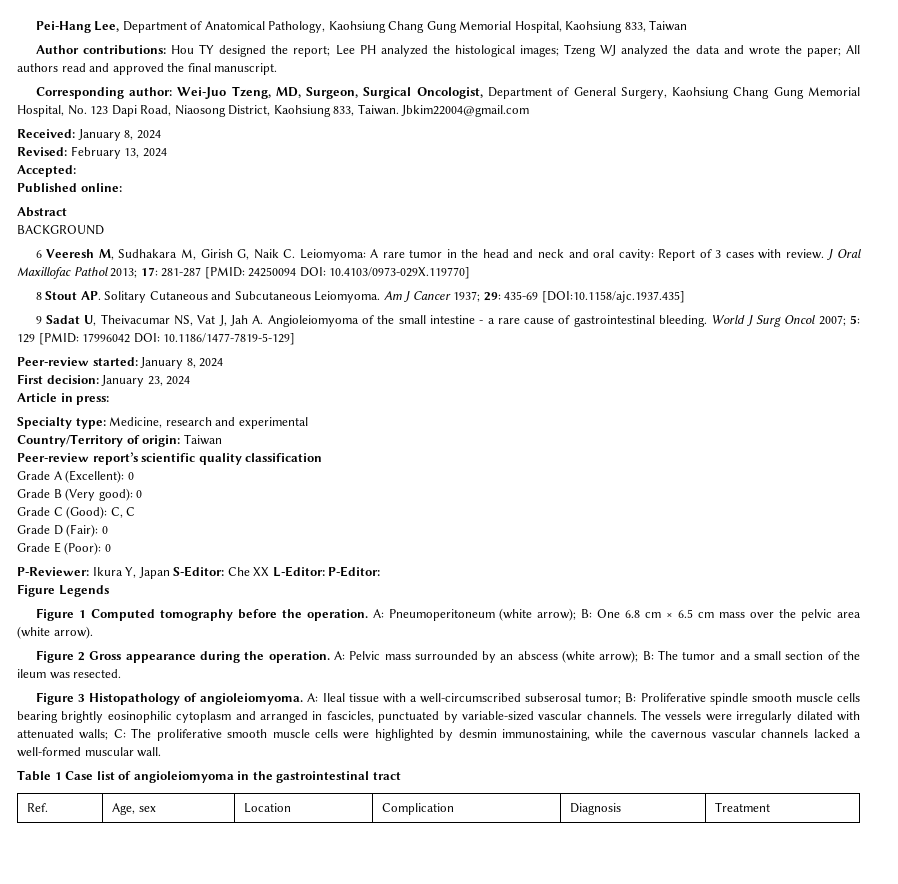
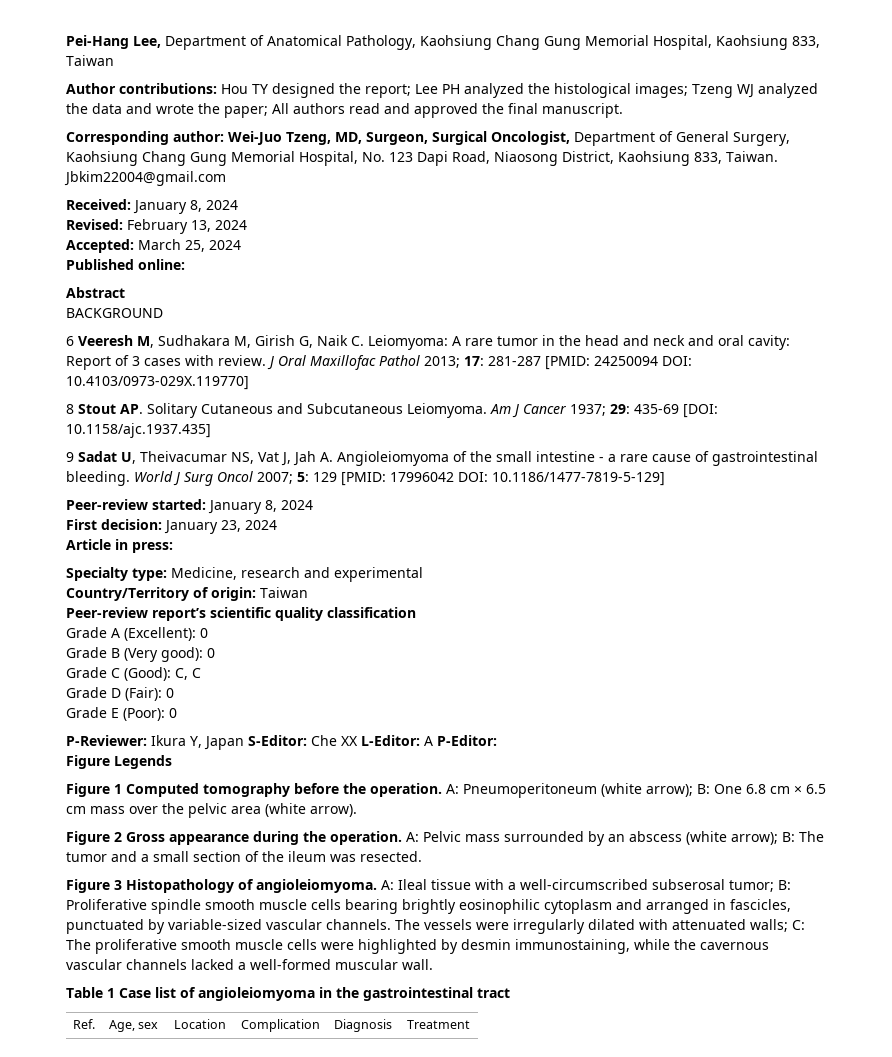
- Accepted:
+ Accepted: March 25, 2024
- Am J Cancer 1937; 29: 435-69 [DOI:10.1158/ajc.1937.435]
+ Am J Cancer 1937; 29: 435-69 [DOI: 10.1158/ajc.1937.435]
- P-Reviewer: Ikura Y, Japan S-Editor: Che XX L-Editor: P-Editor:
+ P-Reviewer: Ikura Y, Japan S-Editor: Che XX L-Editor: A P-Editor:

